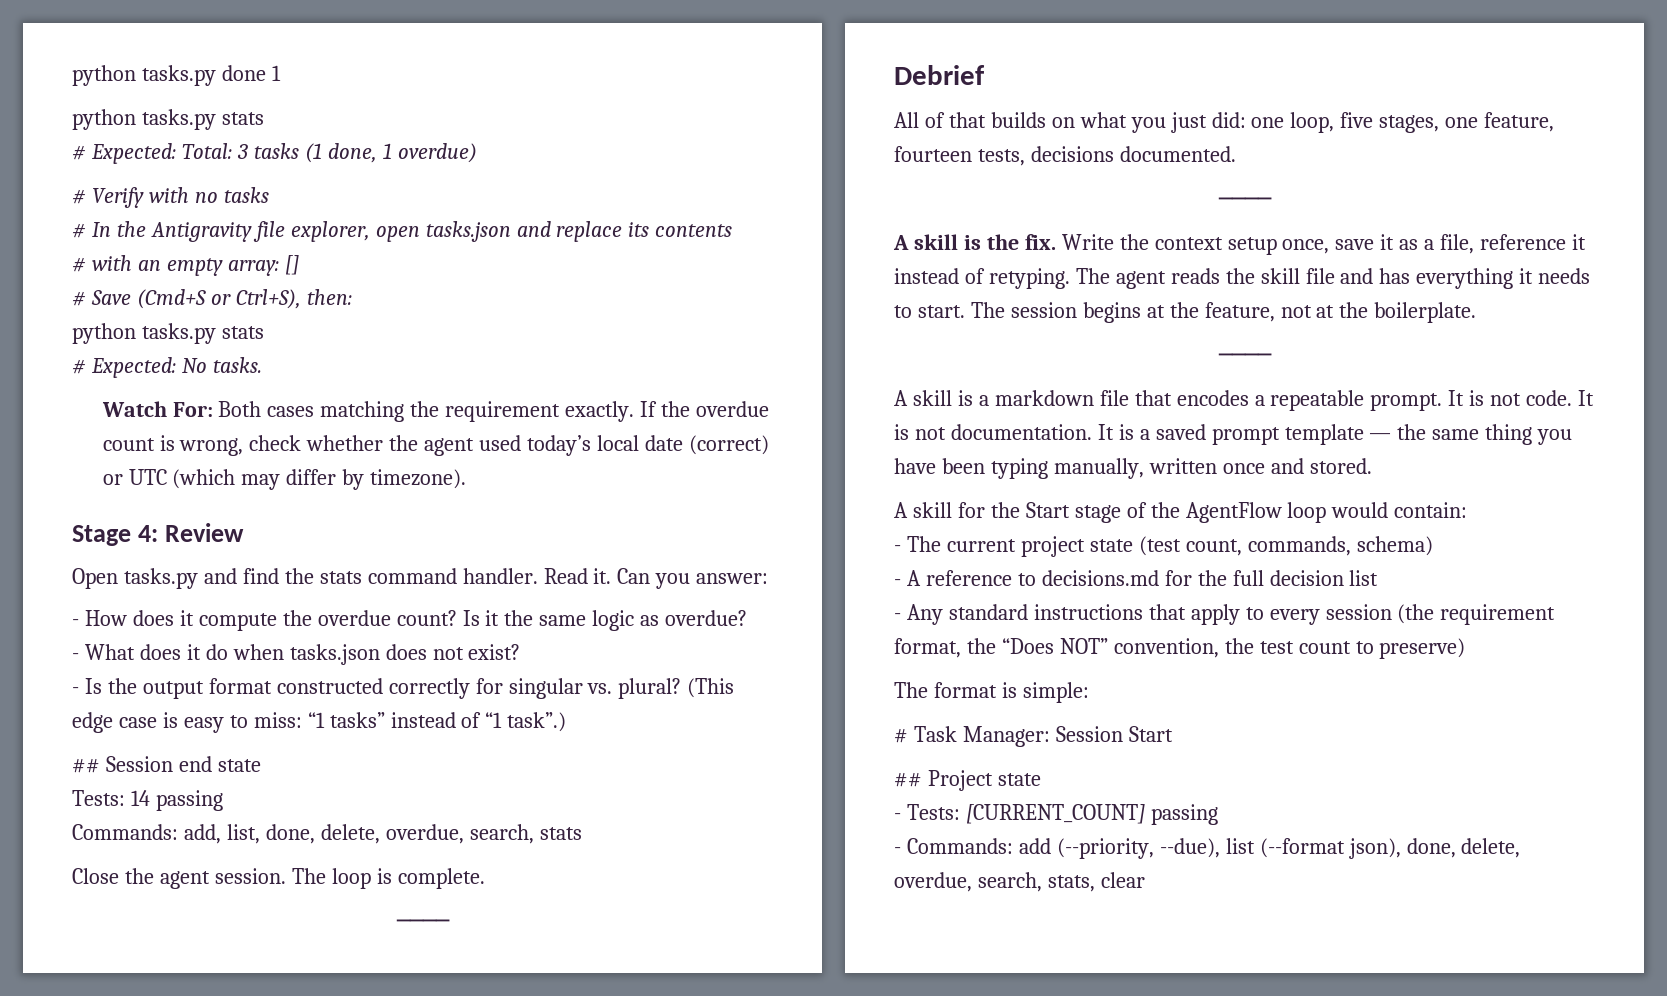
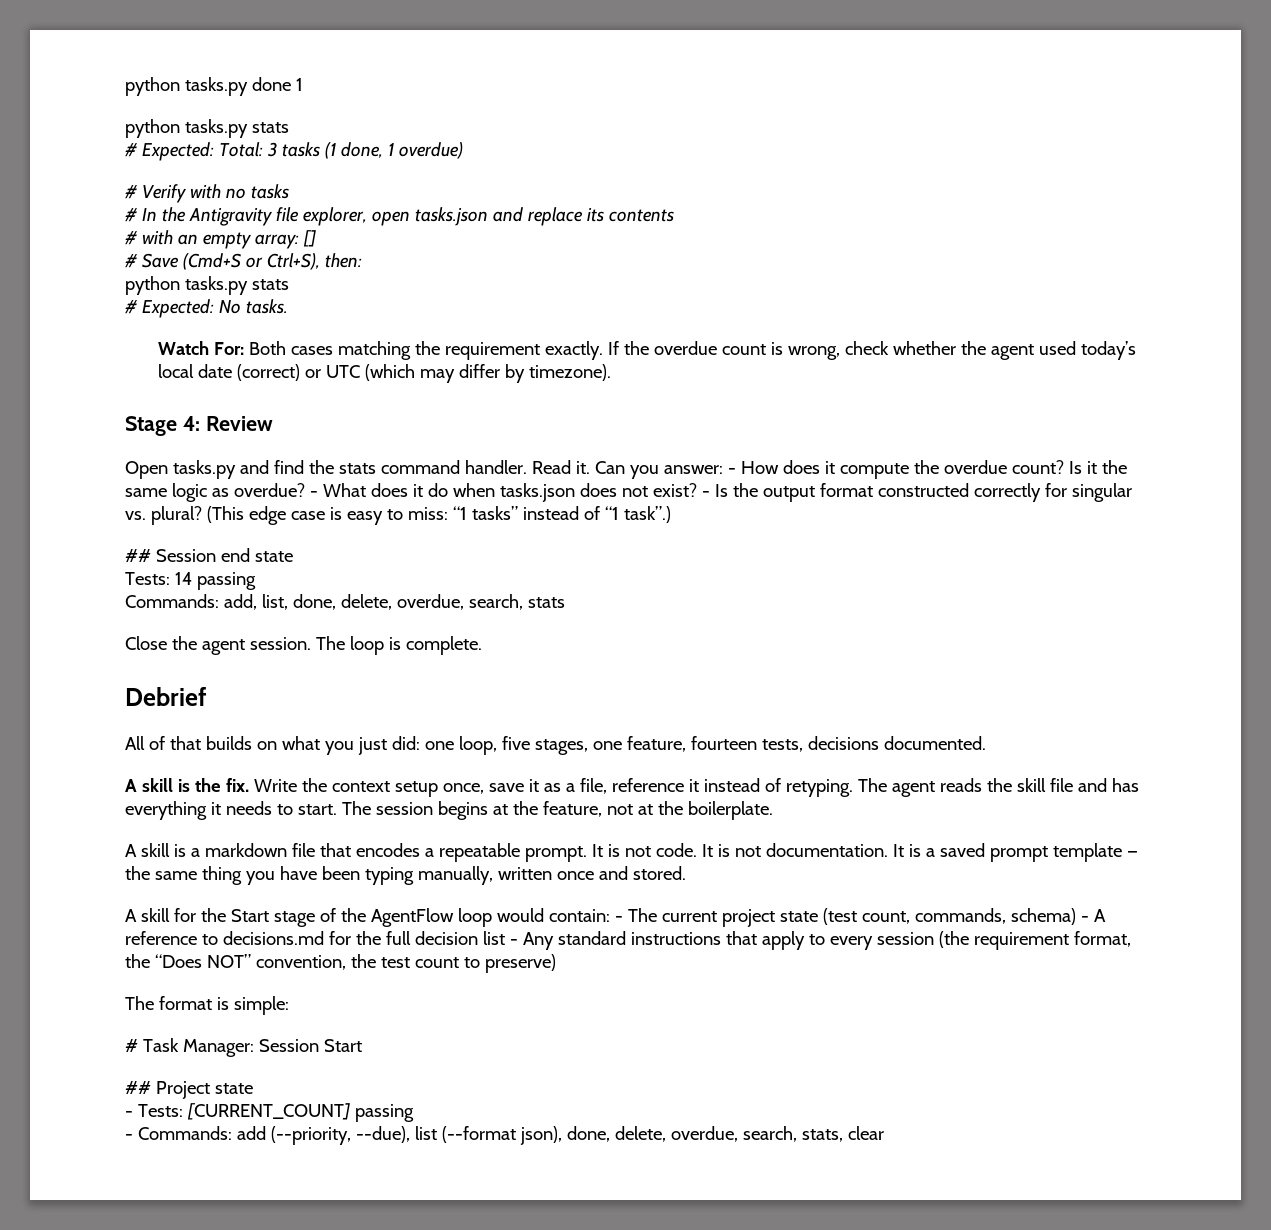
- Can you answer:
- - How does it compute the overdue count?
+ Can you answer: - How does it compute the overdue count?
- Is it the same logic as overdue?
- - What does it do when tasks.json does not exist?
- - Is the output format constructed correctly for singular vs. plural?
+ Is it the same logic as overdue? - What does it do when tasks.json does not exist? - Is the output format constructed correctly for singular vs. plural?
  The loop is complete.
- ────
  All of that builds on what you just did: one loop, five stages, one feature, fourteen tests, decisions documented.
- ────
  The session begins at the feature, not at the boilerplate.
- ────
- A skill for the Start stage of the AgentFlow loop would contain:
- - The current project state (test count, commands, schema)
- - A reference to decisions.md for the full decision list
- - Any standard instructions that apply to every session (the requirement format, the “Does NOT” convention, the test count to preserve)
+ A skill for the Start stage of the AgentFlow loop would contain: - The current project state (test count, commands, schema) - A reference to decisions.md for the full decision list - Any standard instructions that apply to every session (the requirement format, the “Does NOT” convention, the test count to preserve)

